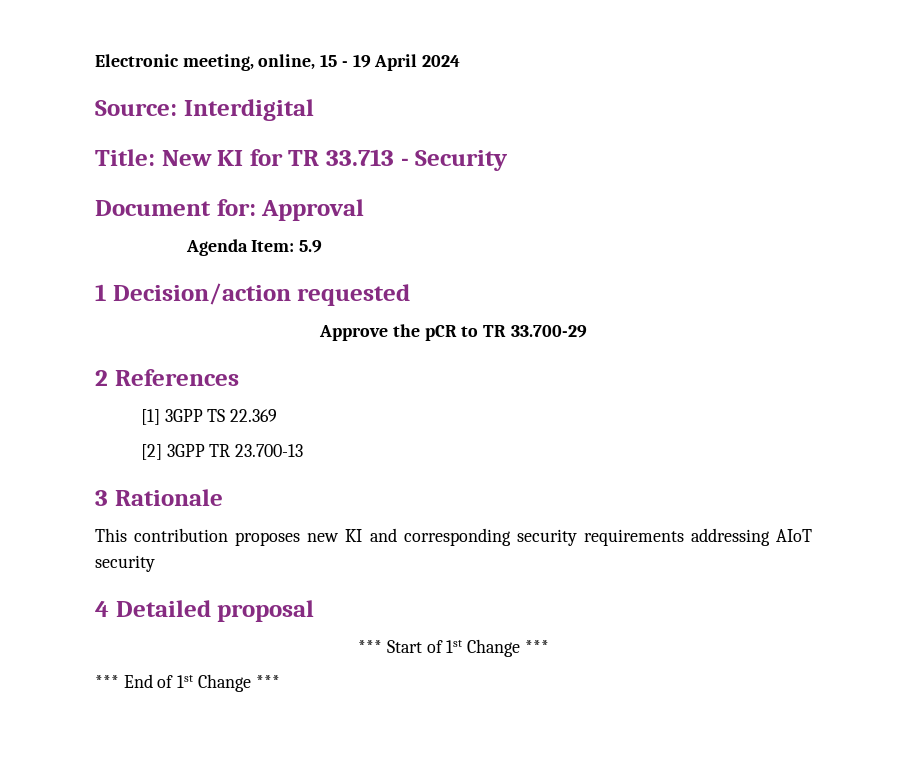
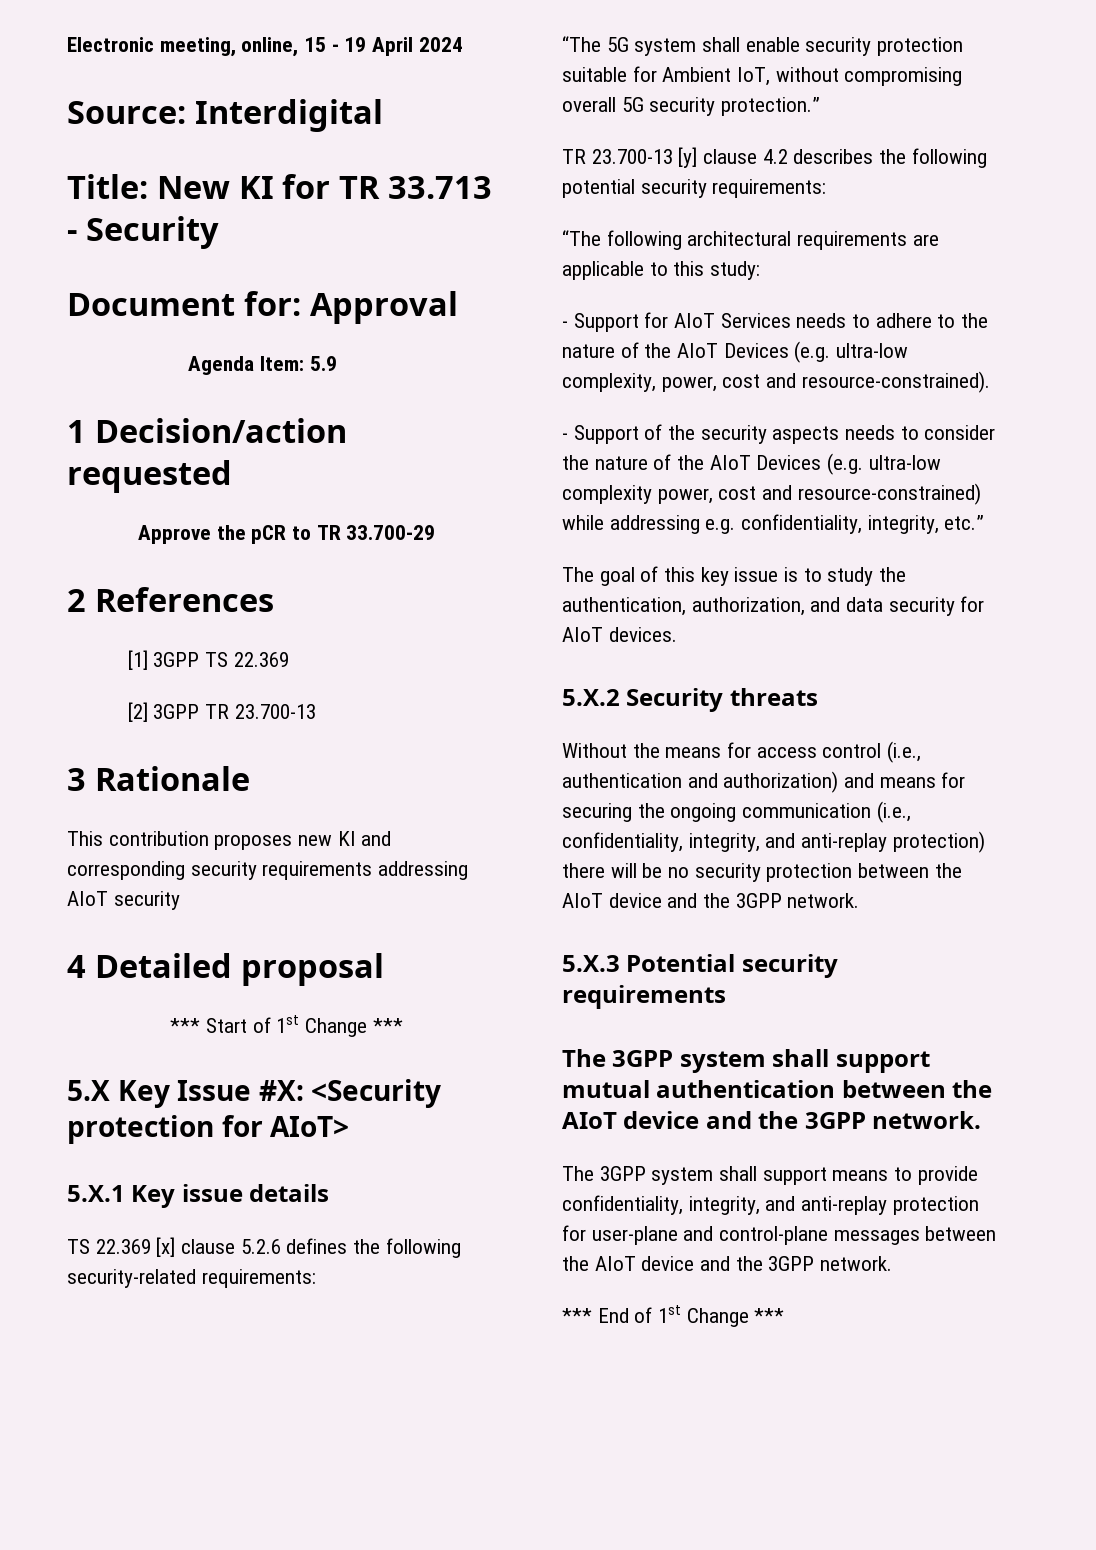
+ 5.X Key Issue #X: <Security protection for AIoT>
+ 5.X.1 Key issue details
+ TS 22.369 [x] clause 5.2.6 defines the following security-related requirements:
+ “The 5G system shall enable security protection suitable for Ambient IoT, without compromising overall 5G security protection.”
+ TR 23.700-13 [y] clause 4.2 describes the following potential security requirements:
+ “The following architectural requirements are applicable to this study:
+ - Support for AIoT Services needs to adhere to the nature of the AIoT Devices (e.g. ultra-low complexity, power, cost and resource-constrained).
+ - Support of the security aspects needs to consider the nature of the AIoT Devices (e.g. ultra-low complexity power, cost and resource-constrained) while addressing e.g. confidentiality, integrity, etc.”
+ The goal of this key issue is to study the authentication, authorization, and data security for AIoT devices.
+ 5.X.2 Security threats
+ Without the means for access control (i.e., authentication and authorization) and means for securing the ongoing communication (i.e., confidentiality, integrity, and anti-replay protection) there will be no security protection between the AIoT device and the 3GPP network.
+ 5.X.3 Potential security requirements
+ The 3GPP system shall support mutual authentication between the AIoT device and the 3GPP network.
+ The 3GPP system shall support means to provide confidentiality, integrity, and anti-replay protection for user-plane and control-plane messages between the AIoT device and the 3GPP network.

